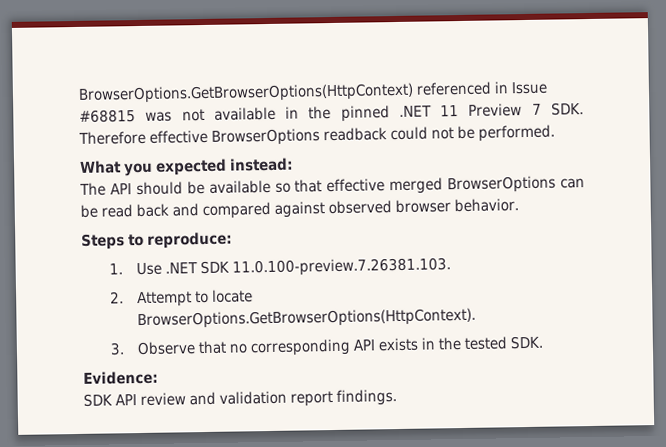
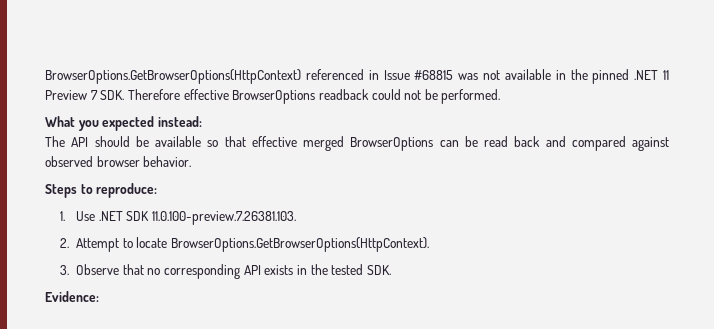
- SDK API review and validation report findings.

